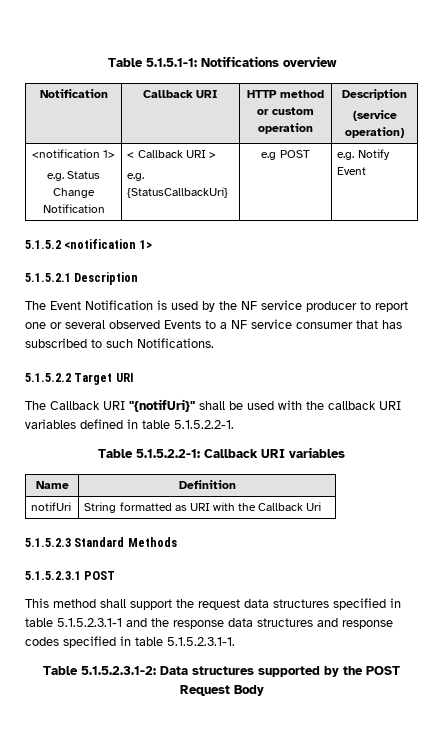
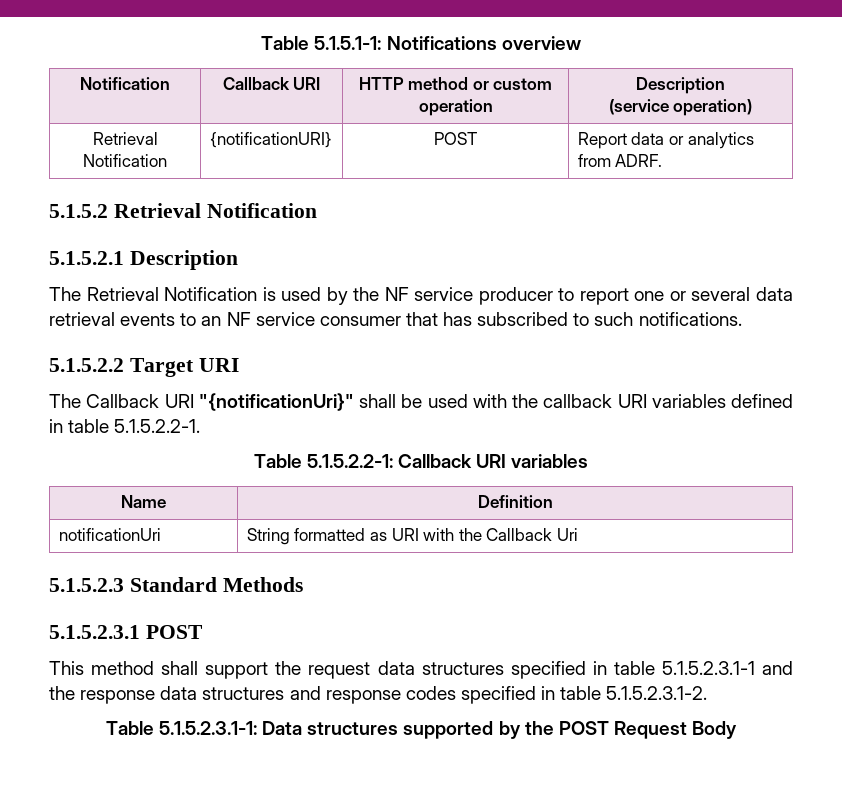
  Notification | Callback URI | HTTP method or custom operation | Description
  (service operation)
- <notification 1>
- e.g. Status Change Notification | < Callback URI >
- e.g. {StatusCallbackUri} | e.g POST | e.g. Notify Event
+ Retrieval Notification | {notificationURI} | POST | Report data or analytics from ADRF.
- 5.1.5.2 <notification 1>
+ 5.1.5.2 Retrieval Notification
- The Event Notification is used by the NF service producer to report one or several observed Events to a NF service consumer that has subscribed to such Notifications.
+ The Retrieval Notification is used by the NF service producer to report one or several data retrieval events to an NF service consumer that has subscribed to such notifications.
- The Callback URI "{notifUri}" shall be used with the callback URI variables defined in table 5.1.5.2.2-1.
+ The Callback URI "{notificationUri}" shall be used with the callback URI variables defined in table 5.1.5.2.2-1.
- notifUri | String formatted as URI with the Callback Uri
+ notificationUri | String formatted as URI with the Callback Uri
- This method shall support the request data structures specified in table 5.1.5.2.3.1-1 and the response data structures and response codes specified in table 5.1.5.2.3.1-1.
- Table 5.1.5.2.3.1-2: Data structures supported by the POST Request Body
+ This method shall support the request data structures specified in table 5.1.5.2.3.1-1 and the response data structures and response codes specified in table 5.1.5.2.3.1-2.
+ Table 5.1.5.2.3.1-1: Data structures supported by the POST Request Body

